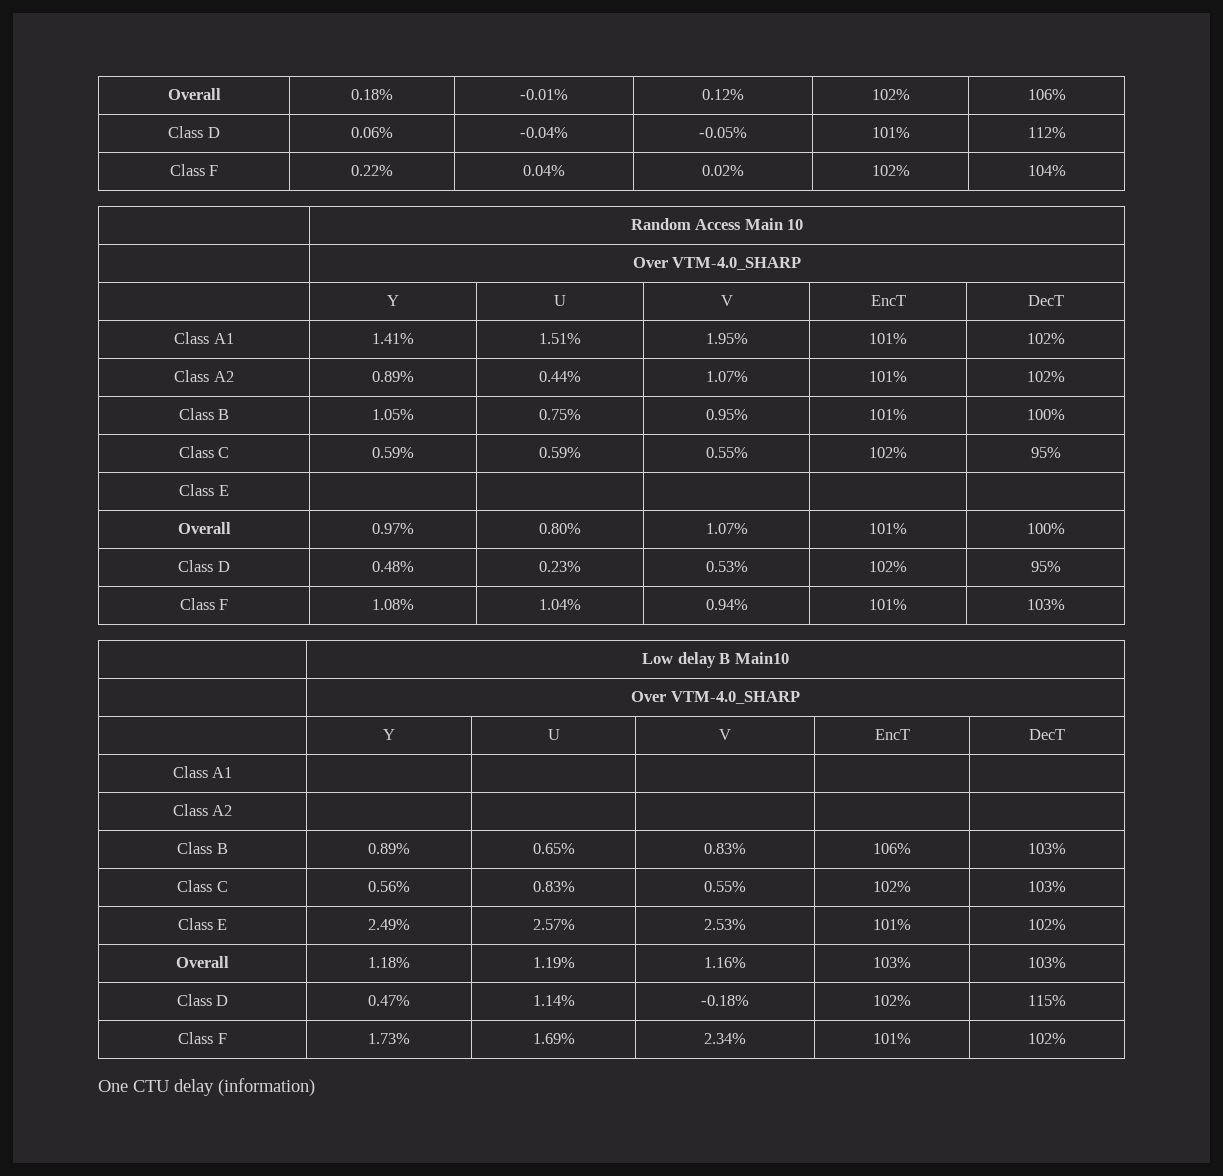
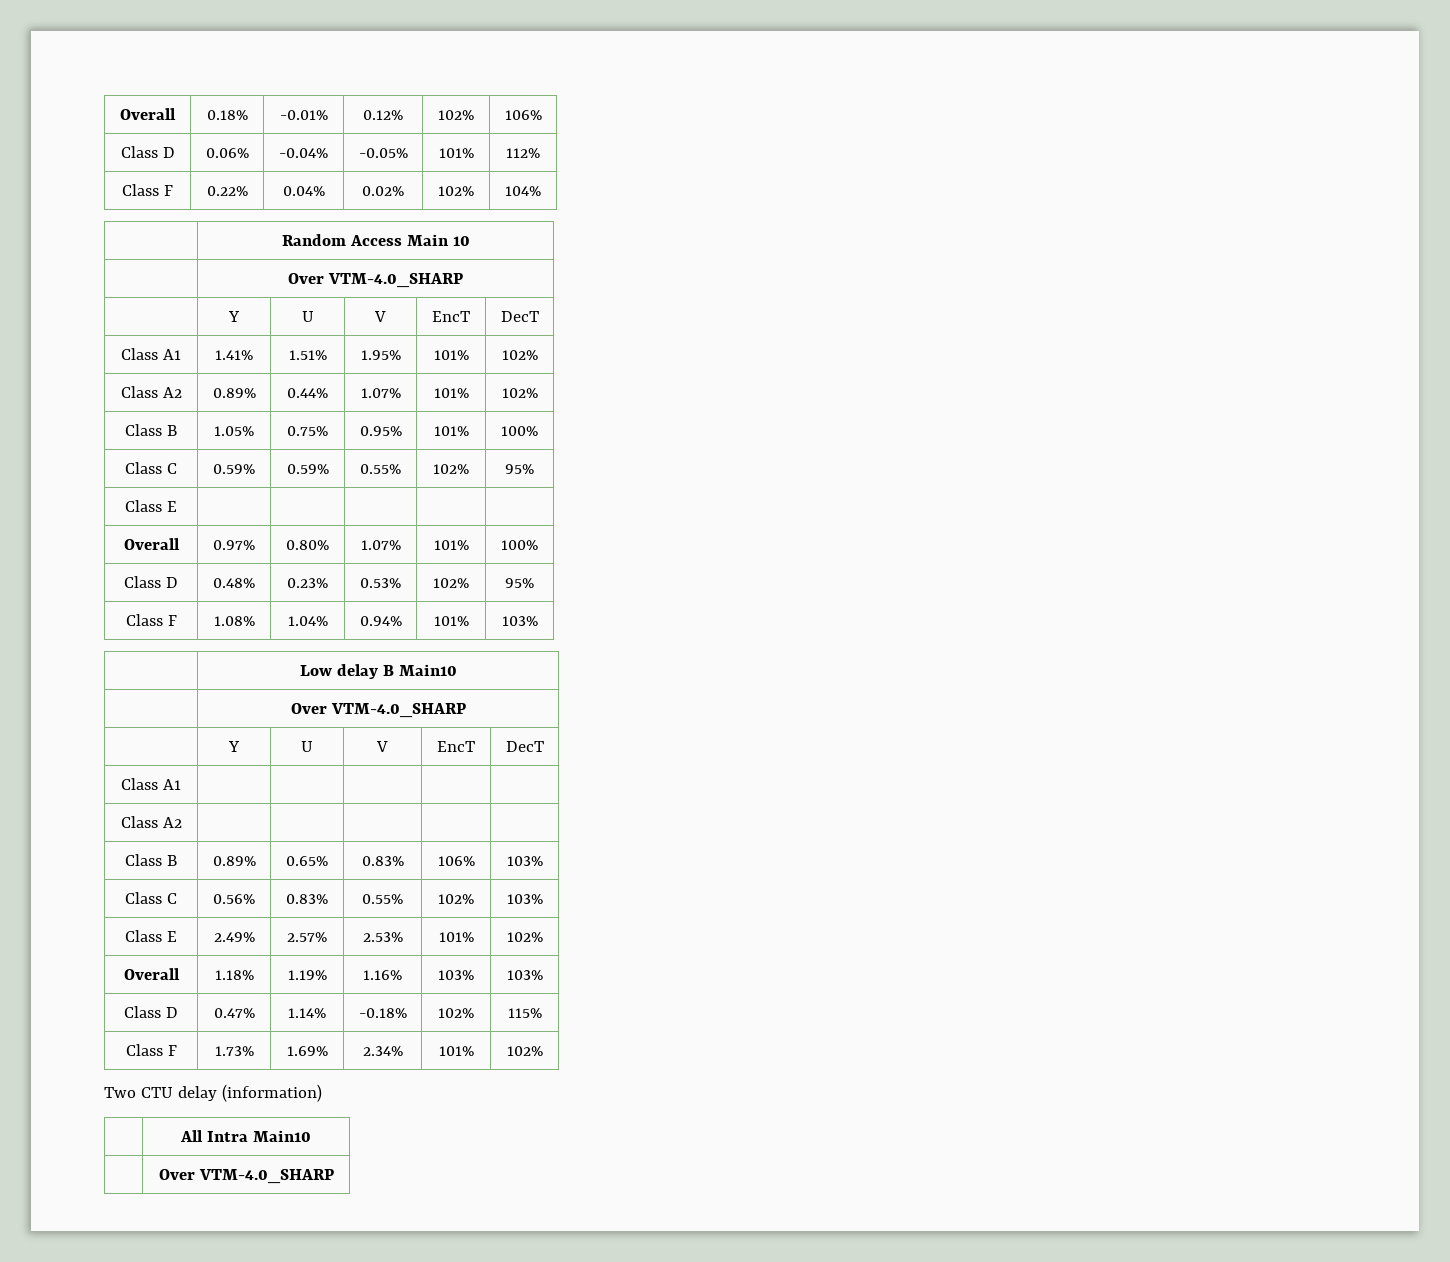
- One CTU delay (information)
+ Two CTU delay (information)
+ | All Intra Main10
+ | Over VTM-4.0_SHARP

